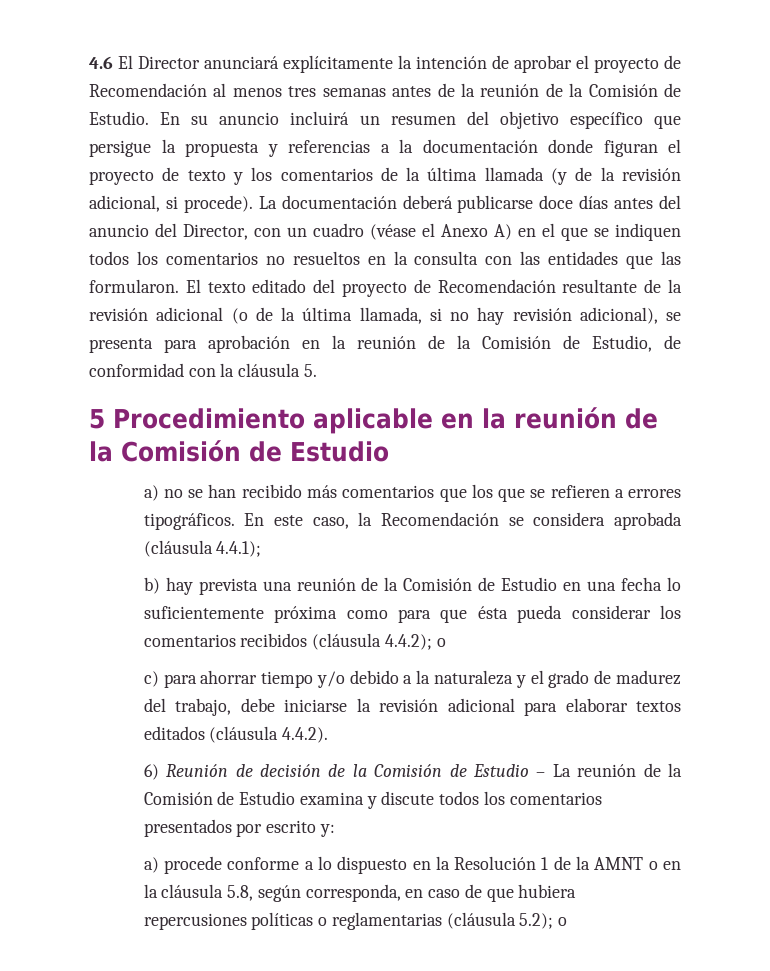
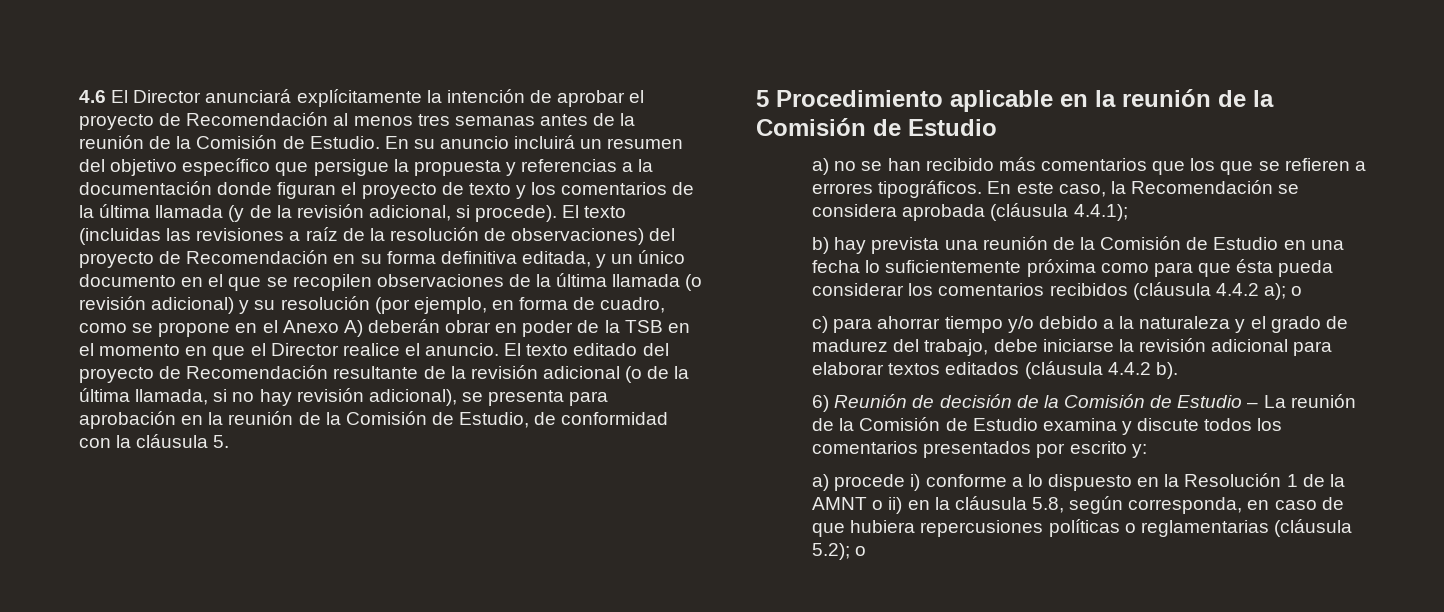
- La documentación deberá publicarse doce días antes del anuncio del Director, con un cuadro (véase el Anexo A) en el que se indiquen todos los comentarios no resueltos en la consulta con las entidades que las formularon.
+ El texto (incluidas las revisiones a raíz de la resolución de observaciones) del proyecto de Recomendación en su forma definitiva editada, y un único documento en el que se recopilen observaciones de la última llamada (o revisión adicional) y su resolución (por ejemplo, en forma de cuadro, como se propone en el Anexo A) deberán obrar en poder de la TSB en el momento en que el Director realice el anuncio.
- b) hay prevista una reunión de la Comisión de Estudio en una fecha lo suficientemente próxima como para que ésta pueda considerar los comentarios recibidos (cláusula 4.4.2); o
+ b) hay prevista una reunión de la Comisión de Estudio en una fecha lo suficientemente próxima como para que ésta pueda considerar los comentarios recibidos (cláusula 4.4.2 a); o
- c) para ahorrar tiempo y/o debido a la naturaleza y el grado de madurez del trabajo, debe iniciarse la revisión adicional para elaborar textos editados (cláusula 4.4.2).
+ c) para ahorrar tiempo y/o debido a la naturaleza y el grado de madurez del trabajo, debe iniciarse la revisión adicional para elaborar textos editados (cláusula 4.4.2 b).
- a) procede conforme a lo dispuesto en la Resolución 1 de la AMNT o en la cláusula 5.8, según corresponda, en caso de que hubiera repercusiones políticas o reglamentarias (cláusula 5.2); o
+ a) procede i) conforme a lo dispuesto en la Resolución 1 de la AMNT o ii) en la cláusula 5.8, según corresponda, en caso de que hubiera repercusiones políticas o reglamentarias (cláusula 5.2); o

